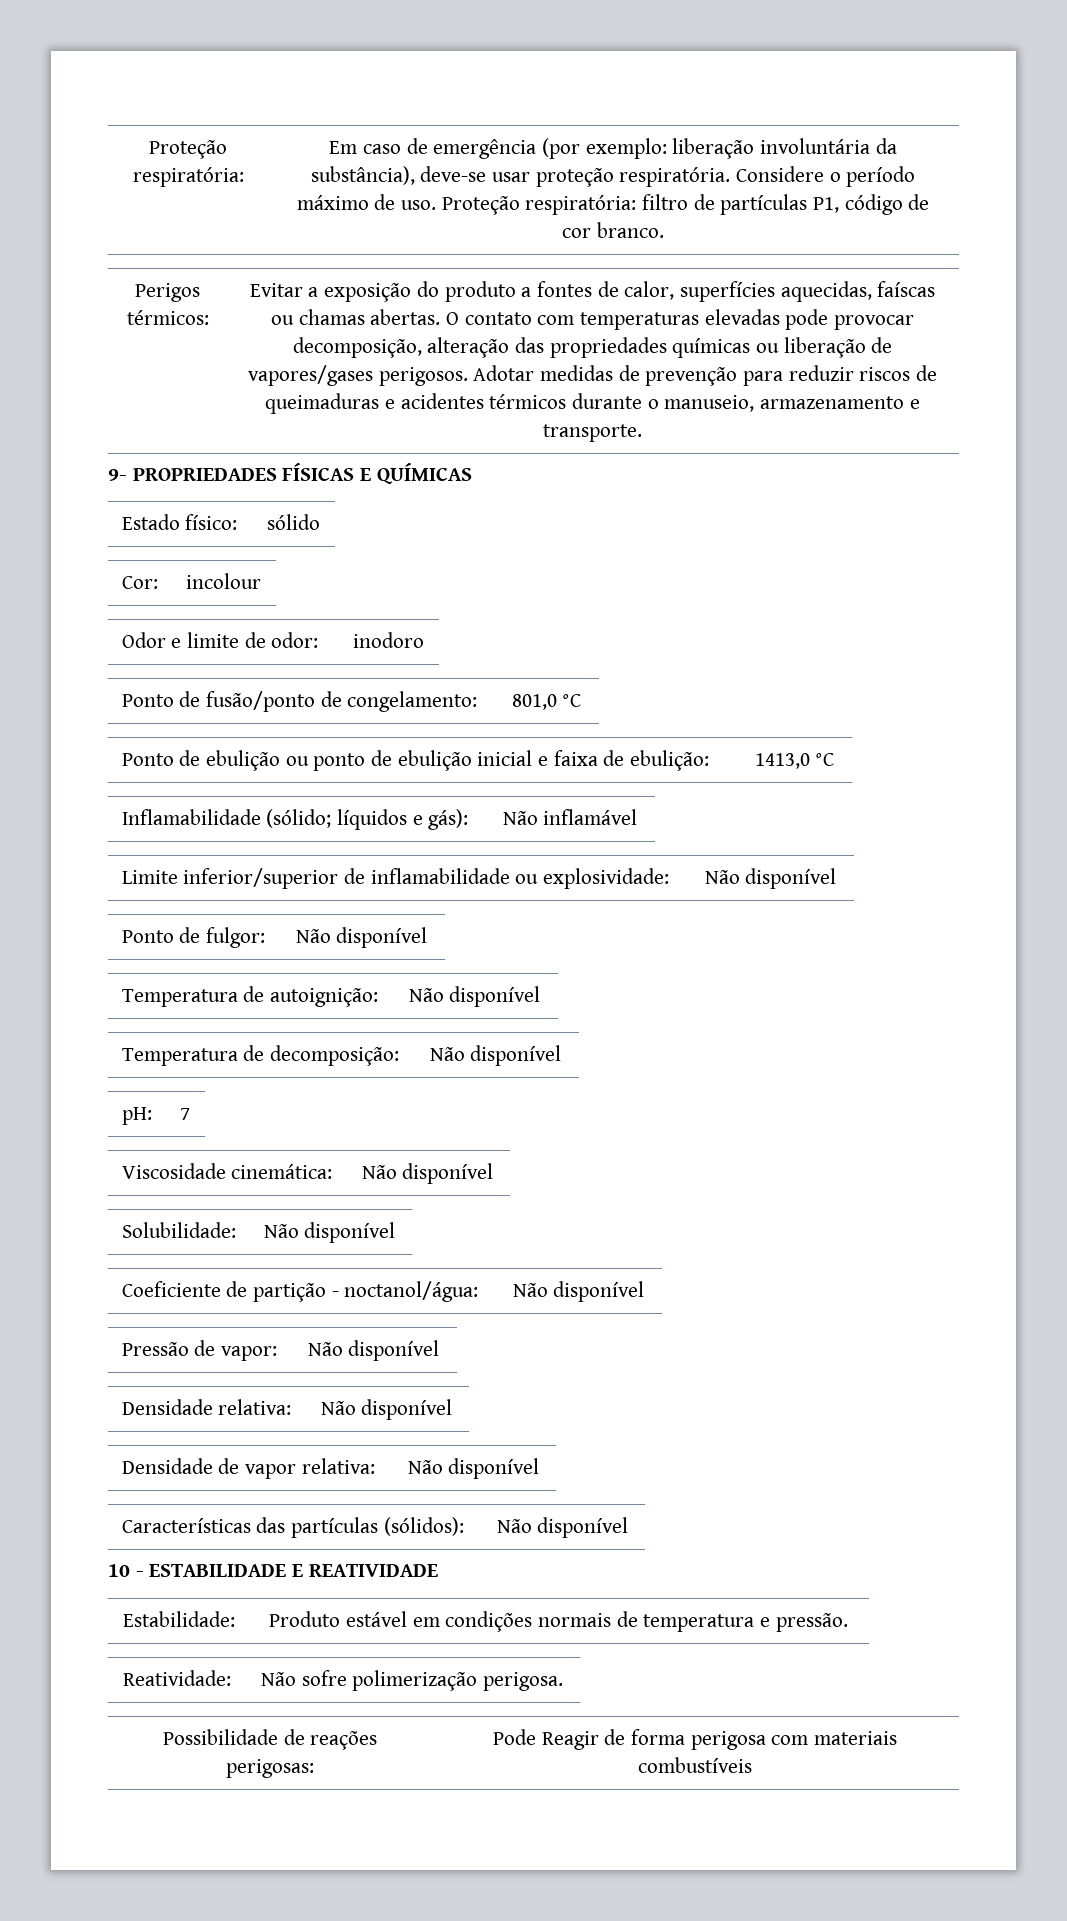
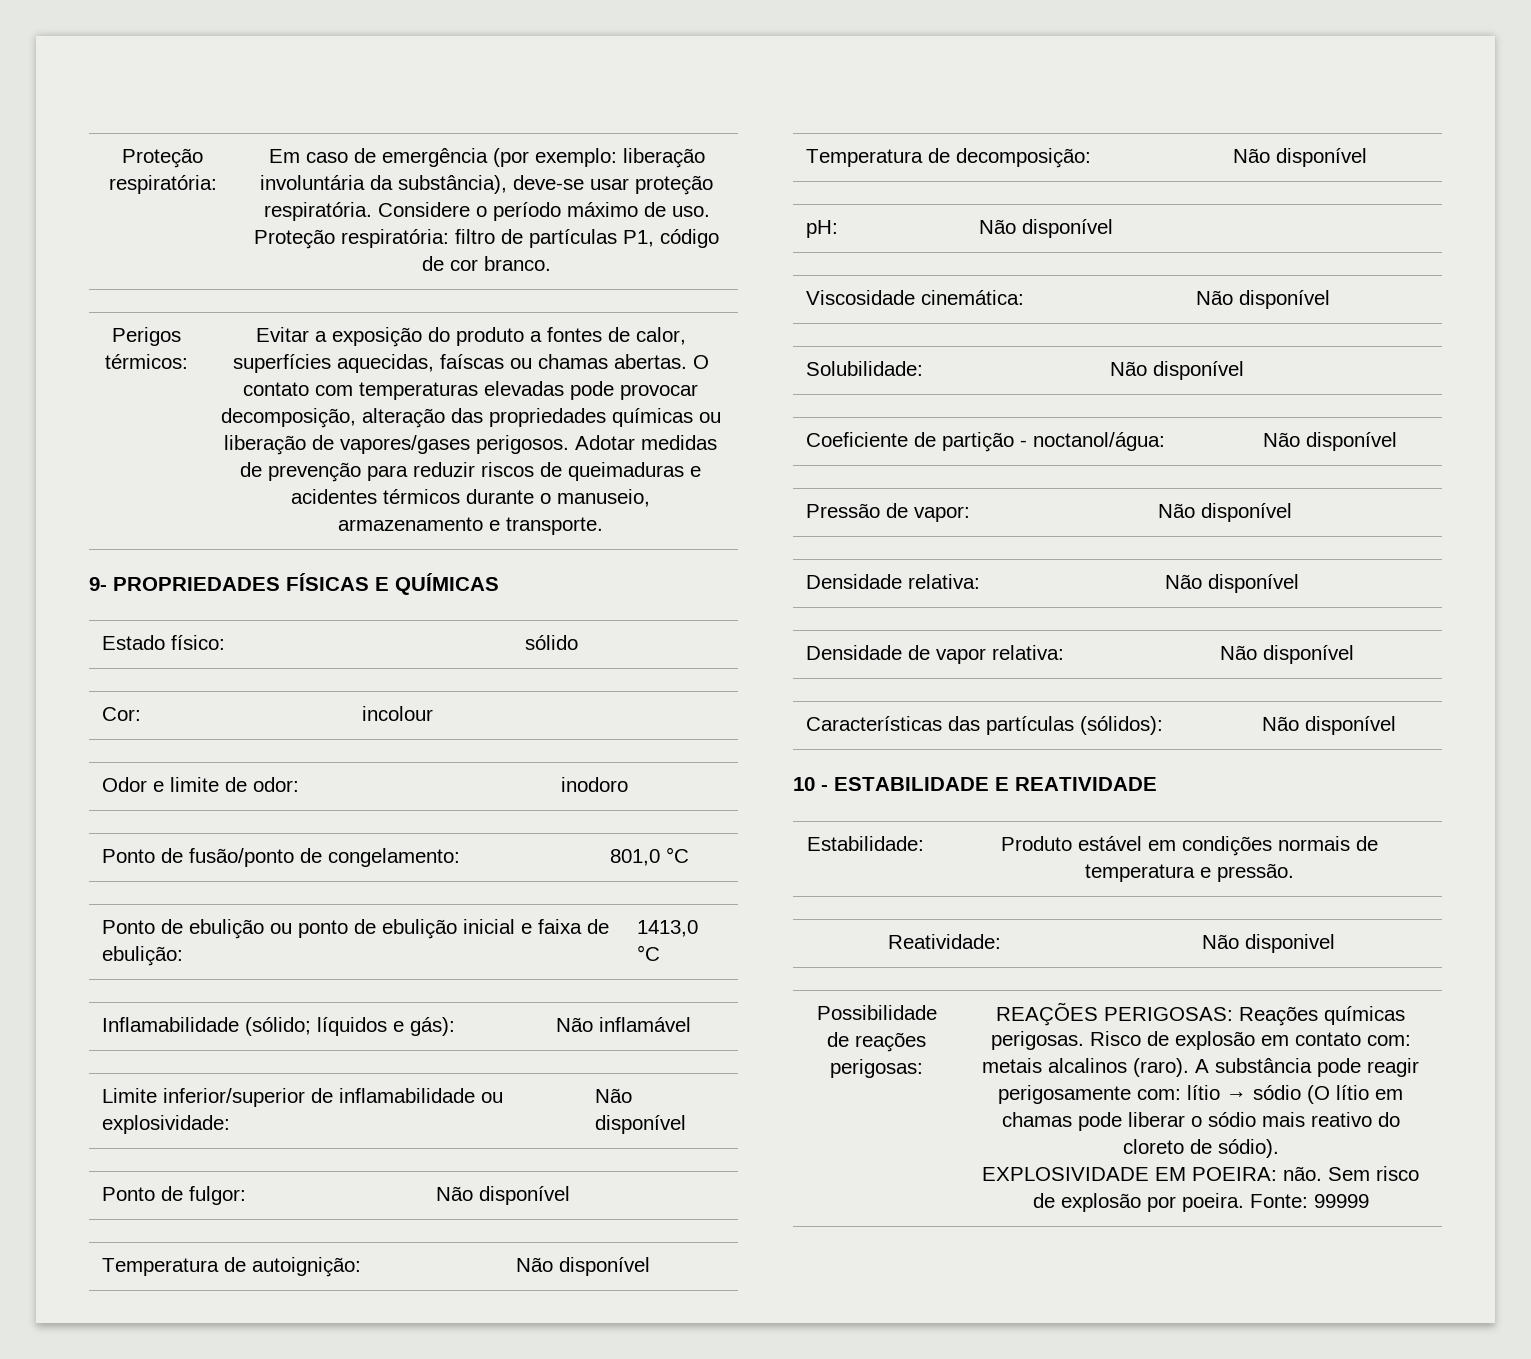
- pH: | 7
+ pH: | Não disponível
- Reatividade: | Não sofre polimerização perigosa.
+ Reatividade: | Não disponivel
- Pode Reagir de forma perigosa com materiais combustíveis
+ REAÇÕES PERIGOSAS: Reações químicas perigosas. Risco de explosão em contato com: metais alcalinos (raro). A substância pode reagir perigosamente com: lítio → sódio (O lítio em chamas pode liberar o sódio mais reativo do cloreto de sódio).
+ EXPLOSIVIDADE EM POEIRA: não. Sem risco de explosão por poeira. Fonte: 99999

